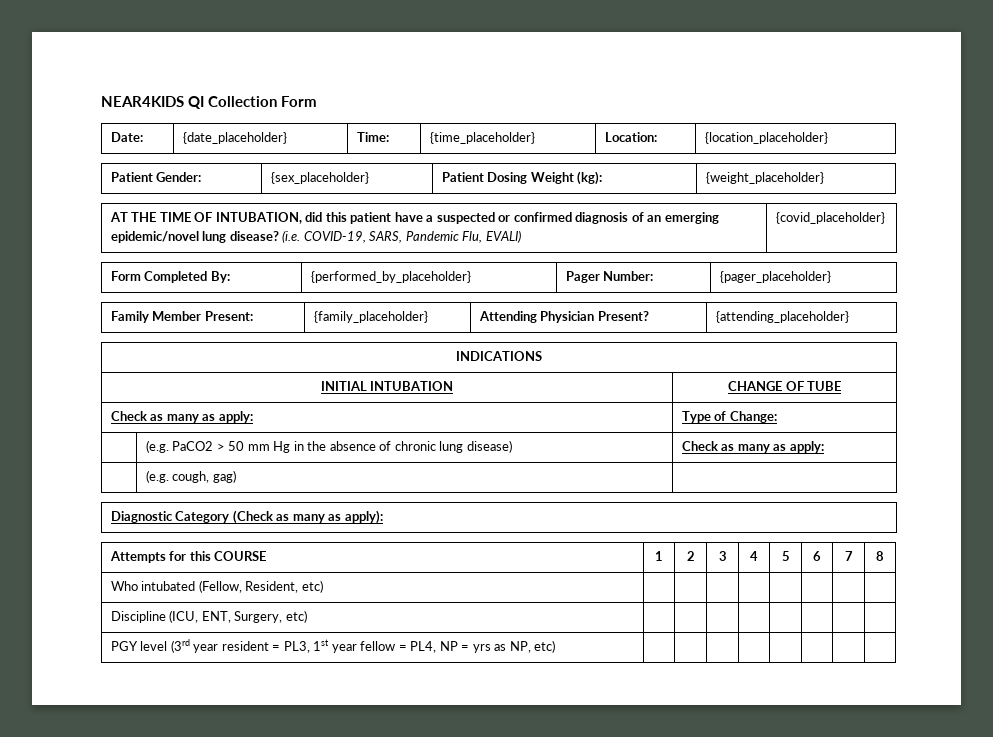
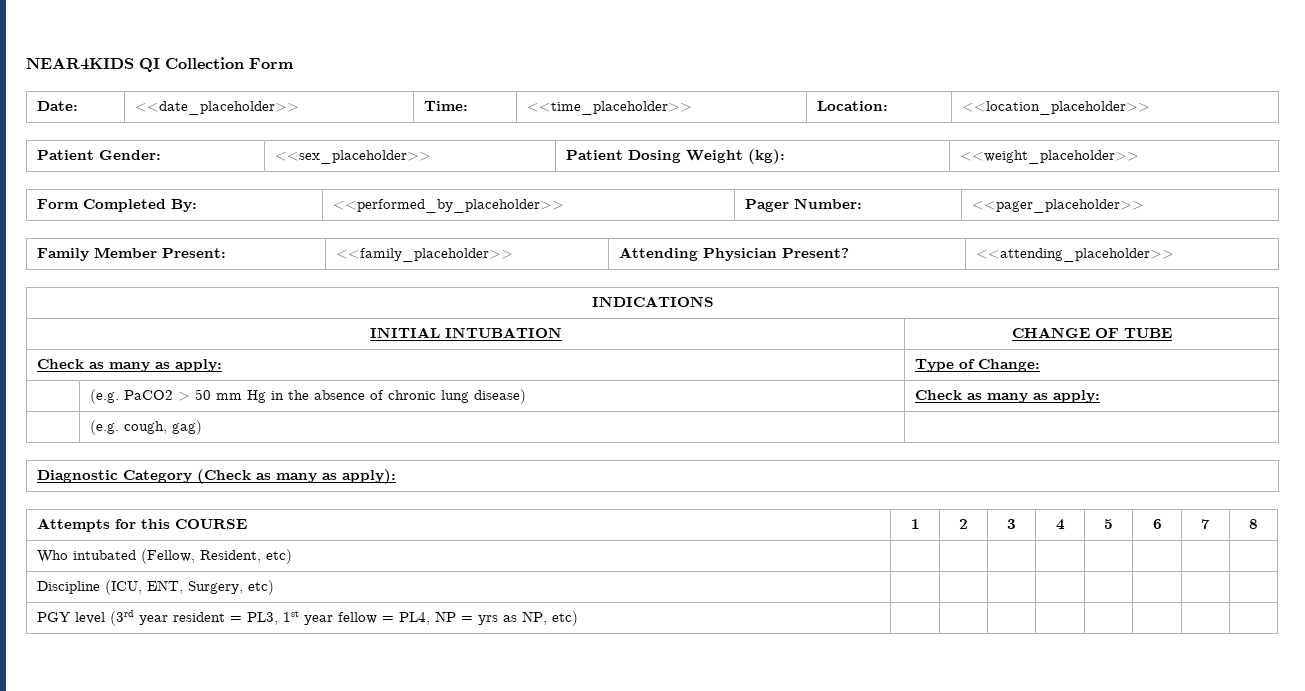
- Date: | {date_placeholder} | Time: | {time_placeholder} | Location: | {location_placeholder}
+ Date: | <<date_placeholder>> | Time: | <<time_placeholder>> | Location: | <<location_placeholder>>
- Patient Gender: | {sex_placeholder} | Patient Dosing Weight (kg): | {weight_placeholder}
- AT THE TIME OF INTUBATION, did this patient have a suspected or confirmed diagnosis of an emerging epidemic/novel lung disease? (i.e. COVID-19, SARS, Pandemic Flu, EVALI) | {covid_placeholder}
+ Patient Gender: | <<sex_placeholder>> | Patient Dosing Weight (kg): | <<weight_placeholder>>
- Form Completed By: | {performed_by_placeholder} | Pager Number: | {pager_placeholder}
+ Form Completed By: | <<performed_by_placeholder>> | Pager Number: | <<pager_placeholder>>
- Family Member Present: | {family_placeholder} | Attending Physician Present? | {attending_placeholder}
+ Family Member Present: | <<family_placeholder>> | Attending Physician Present? | <<attending_placeholder>>

